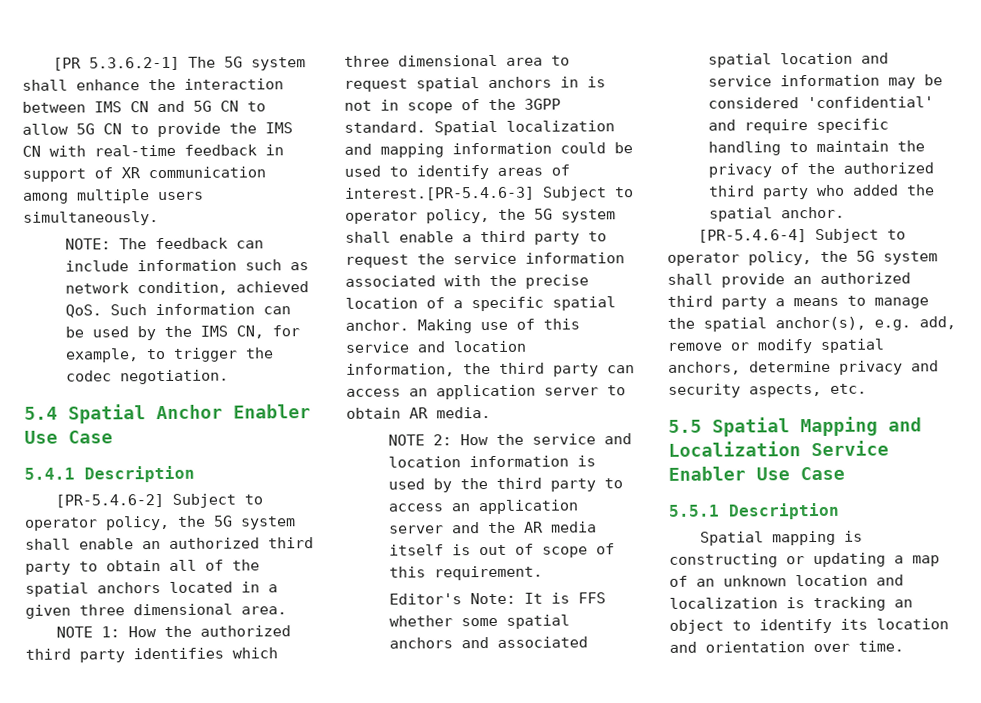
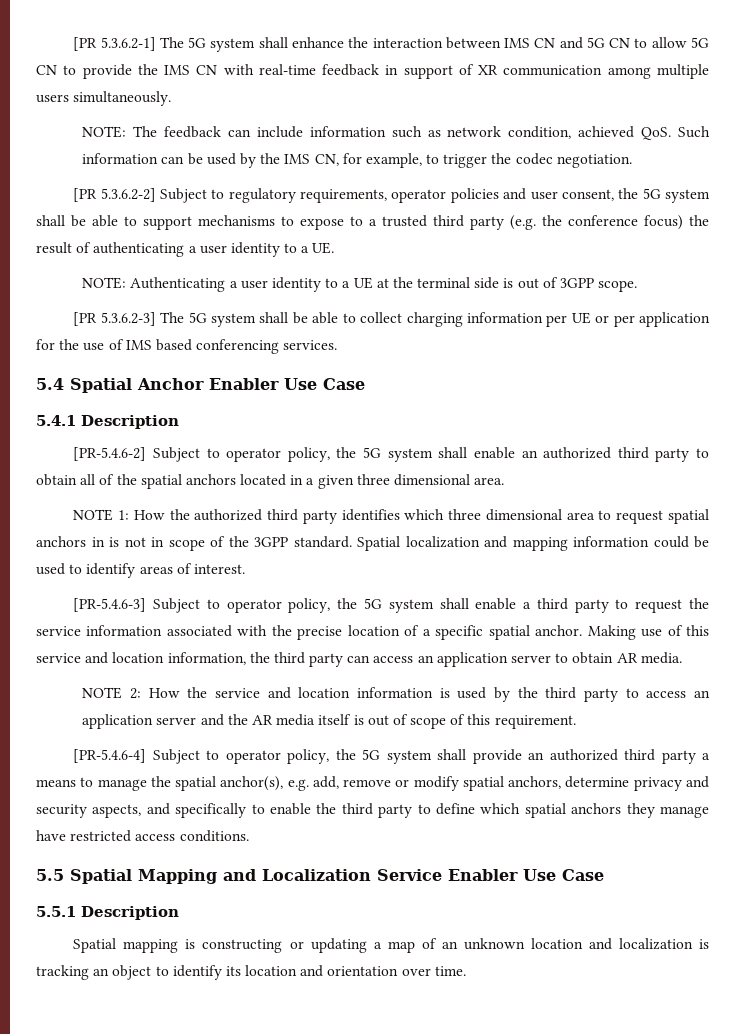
+ [PR 5.3.6.2-2] Subject to regulatory requirements, operator policies and user consent, the 5G system shall be able to support mechanisms to expose to a trusted third party (e.g. the conference focus) the result of authenticating a user identity to a UE.
+ NOTE: Authenticating a user identity to a UE at the terminal side is out of 3GPP scope.
+ [PR 5.3.6.2-3] The 5G system shall be able to collect charging information per UE or per application for the use of IMS based conferencing services.
- Spatial localization and mapping information could be used to identify areas of interest.[PR-5.4.6-3] Subject to operator policy, the 5G system shall enable a third party to request the service information associated with the precise location of a specific spatial anchor.
+ Spatial localization and mapping information could be used to identify areas of interest.
+ [PR-5.4.6-3] Subject to operator policy, the 5G system shall enable a third party to request the service information associated with the precise location of a specific spatial anchor.
- Editor's Note: It is FFS whether some spatial anchors and associated spatial location and service information may be considered 'confidential' and require specific handling to maintain the privacy of the authorized third party who added the spatial anchor.
- [PR-5.4.6-4] Subject to operator policy, the 5G system shall provide an authorized third party a means to manage the spatial anchor(s), e.g. add, remove or modify spatial anchors, determine privacy and security aspects, etc.
+ [PR-5.4.6-4] Subject to operator policy, the 5G system shall provide an authorized third party a means to manage the spatial anchor(s), e.g. add, remove or modify spatial anchors, determine privacy and security aspects, and specifically to enable the third party to define which spatial anchors they manage have restricted access conditions.

